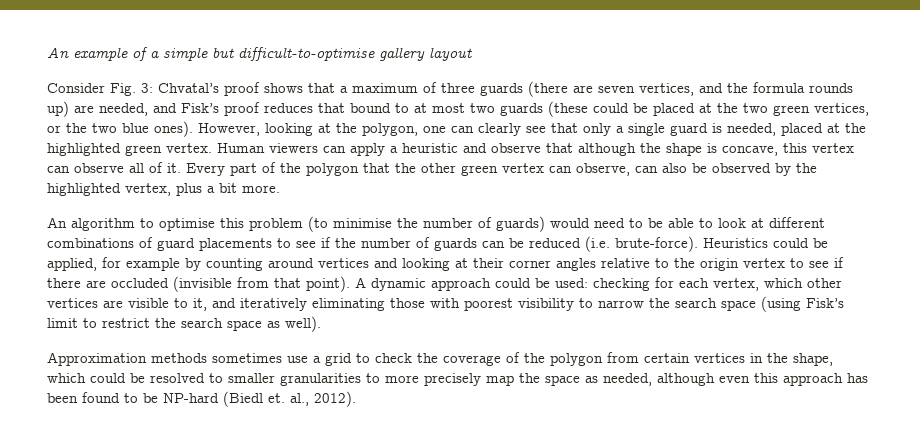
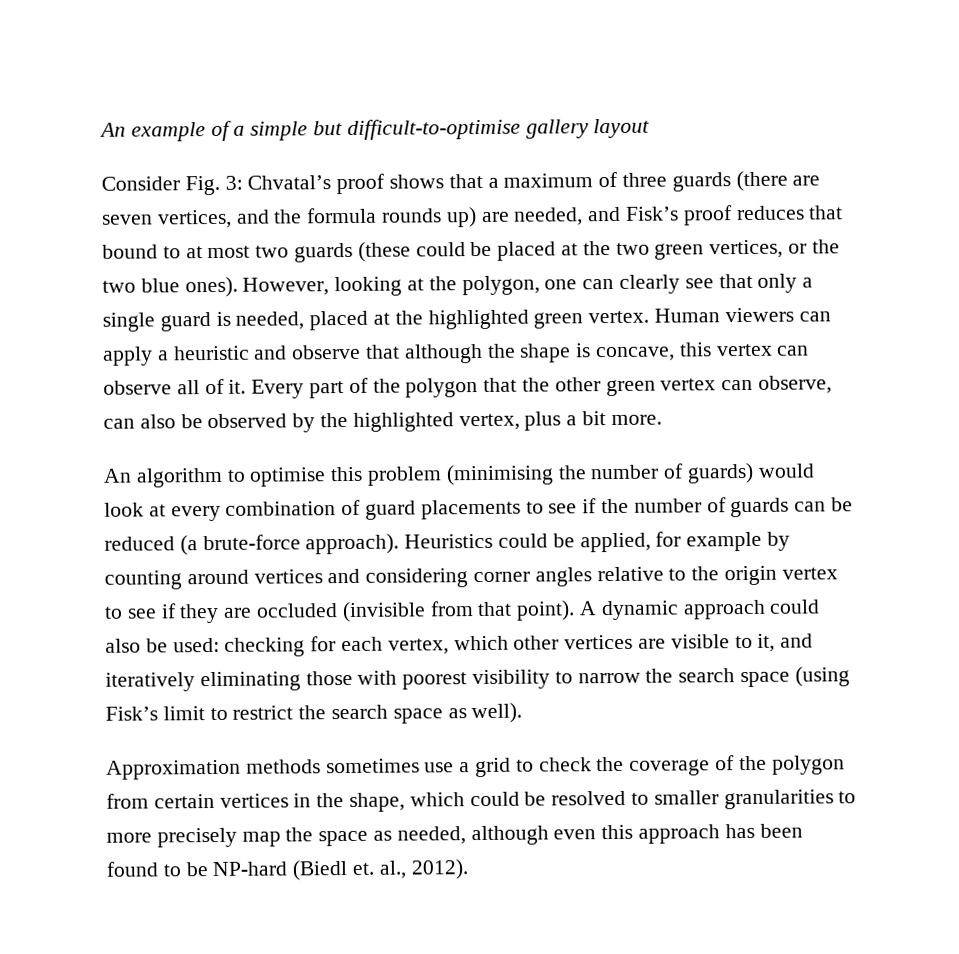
- An algorithm to optimise this problem (to minimise the number of guards) would need to be able to look at different combinations of guard placements to see if the number of guards can be reduced (i.e. brute-force).
+ An algorithm to optimise this problem (minimising the number of guards) would look at every combination of guard placements to see if the number of guards can be reduced (a brute-force approach).
- Heuristics could be applied, for example by counting around vertices and looking at their corner angles relative to the origin vertex to see if there are occluded (invisible from that point).
+ Heuristics could be applied, for example by counting around vertices and considering corner angles relative to the origin vertex to see if they are occluded (invisible from that point).
- A dynamic approach could be used: checking for each vertex, which other vertices are visible to it, and iteratively eliminating those with poorest visibility to narrow the search space (using Fisk’s limit to restrict the search space as well).
+ A dynamic approach could also be used: checking for each vertex, which other vertices are visible to it, and iteratively eliminating those with poorest visibility to narrow the search space (using Fisk’s limit to restrict the search space as well).

